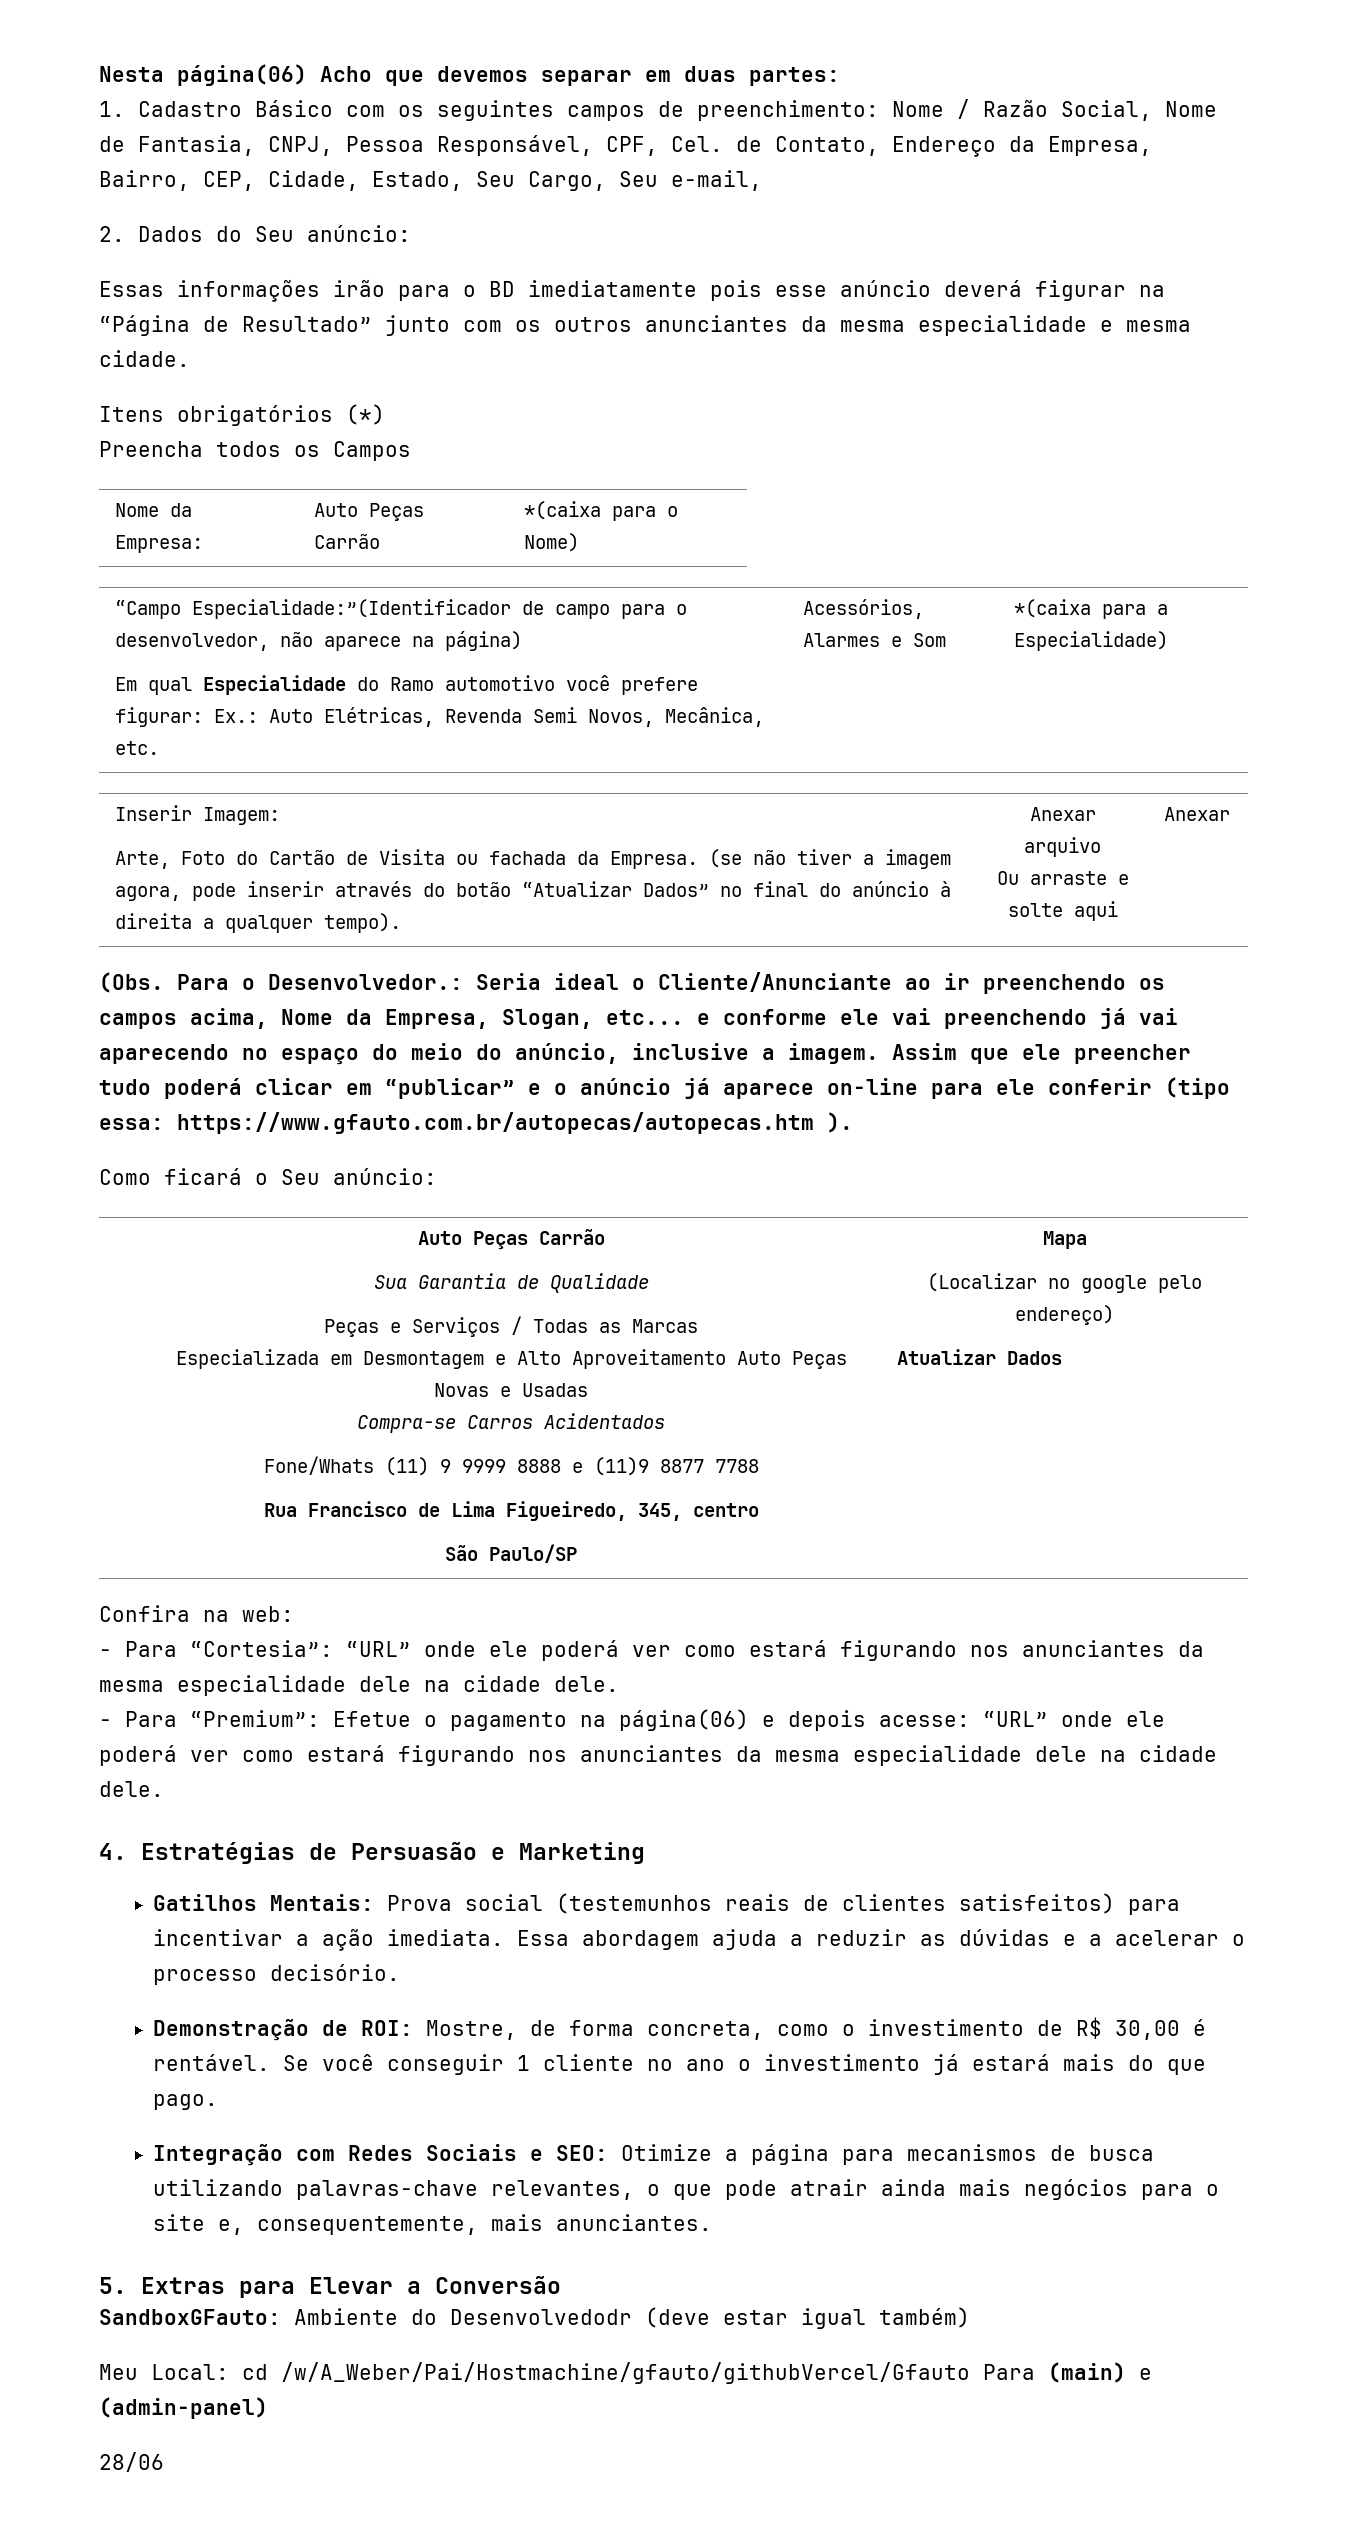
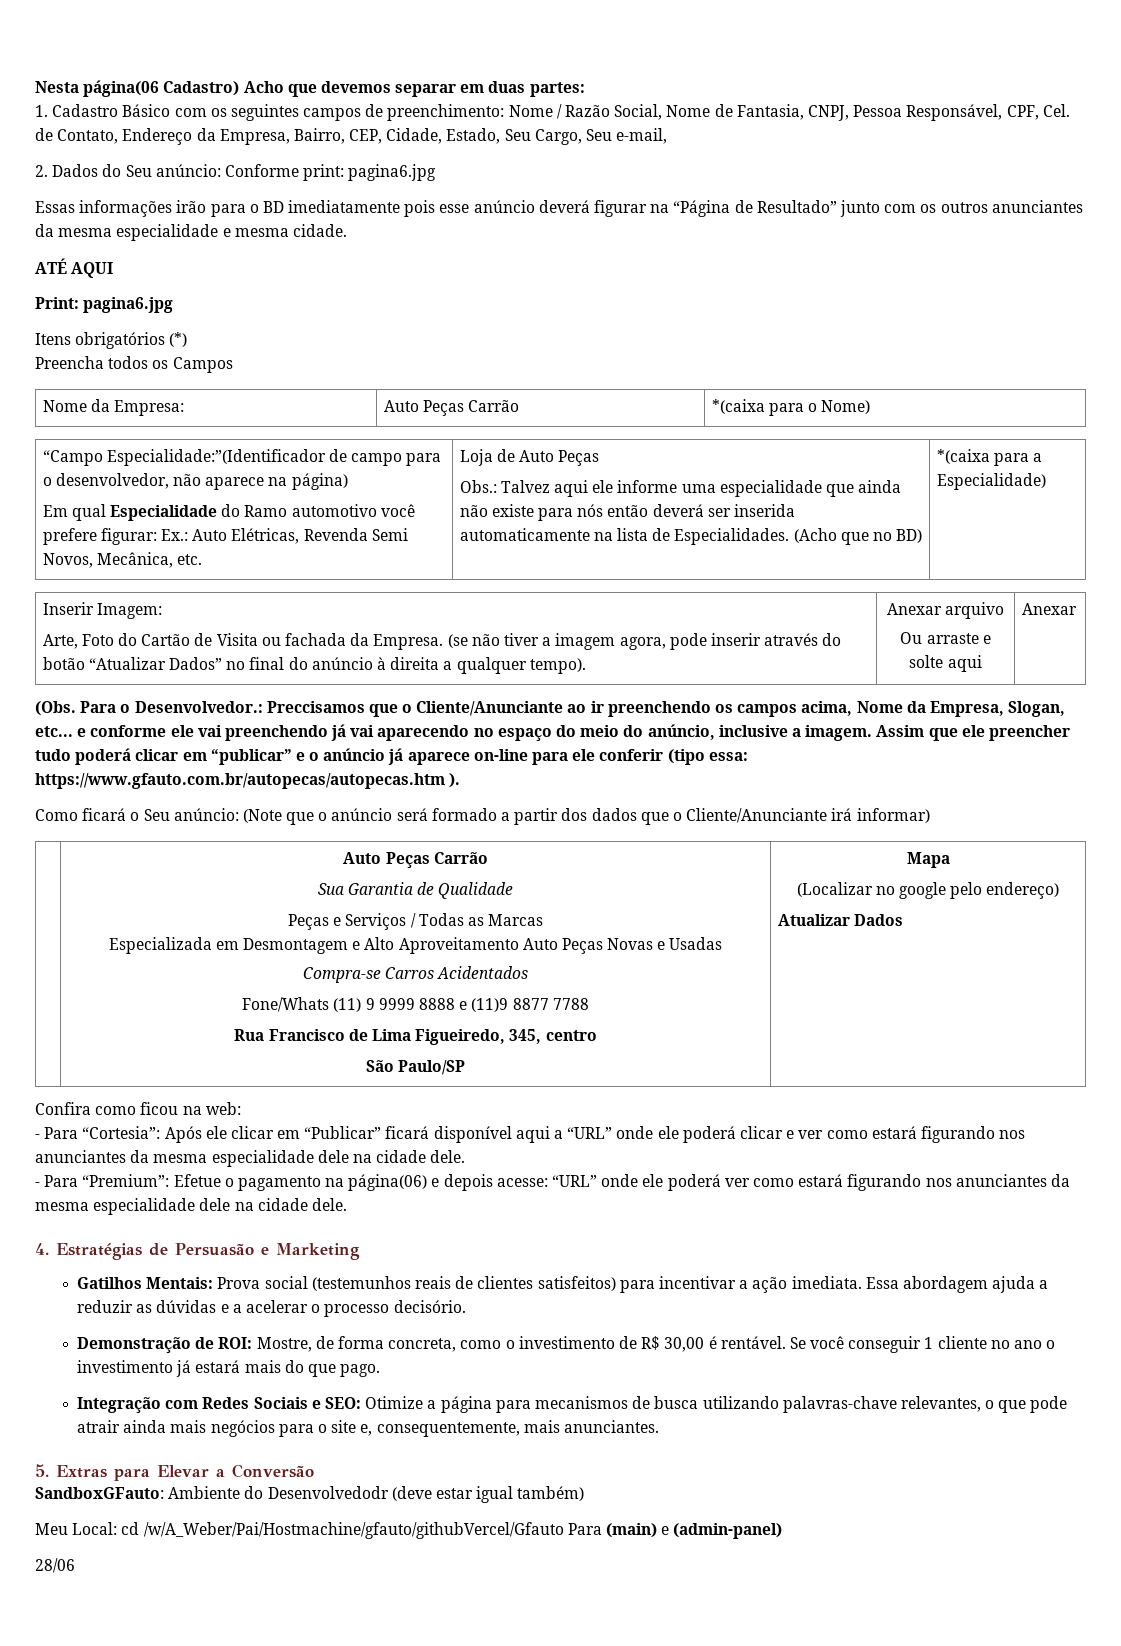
- Nesta página(06) Acho que devemos separar em duas partes:
+ Nesta página(06 Cadastro) Acho que devemos separar em duas partes:
- 2. Dados do Seu anúncio:
+ 2. Dados do Seu anúncio: Conforme print: pagina6.jpg
+ ATÉ AQUI
+ Print: pagina6.jpg
- Acessórios, Alarmes e Som
+ Loja de Auto Peças
+ Obs.: Talvez aqui ele informe uma especialidade que ainda não existe para nós então deverá ser inserida automaticamente na lista de Especialidades. (Acho que no BD)
- (Obs. Para o Desenvolvedor.: Seria ideal o Cliente/Anunciante ao ir preenchendo os campos acima, Nome da Empresa, Slogan, etc... e conforme ele vai preenchendo já vai aparecendo no espaço do meio do anúncio, inclusive a imagem.
+ (Obs. Para o Desenvolvedor.: Preccisamos que o Cliente/Anunciante ao ir preenchendo os campos acima, Nome da Empresa, Slogan, etc... e conforme ele vai preenchendo já vai aparecendo no espaço do meio do anúncio, inclusive a imagem.
- Como ficará o Seu anúncio:
+ Como ficará o Seu anúncio: (Note que o anúncio será formado a partir dos dados que o Cliente/Anunciante irá informar)
- Confira na web:
+ Confira como ficou na web:
- - Para “Cortesia”: “URL” onde ele poderá ver como estará figurando nos anunciantes da mesma especialidade dele na cidade dele.
+ - Para “Cortesia”: Após ele clicar em “Publicar” ficará disponível aqui a “URL” onde ele poderá clicar e ver como estará figurando nos anunciantes da mesma especialidade dele na cidade dele.

